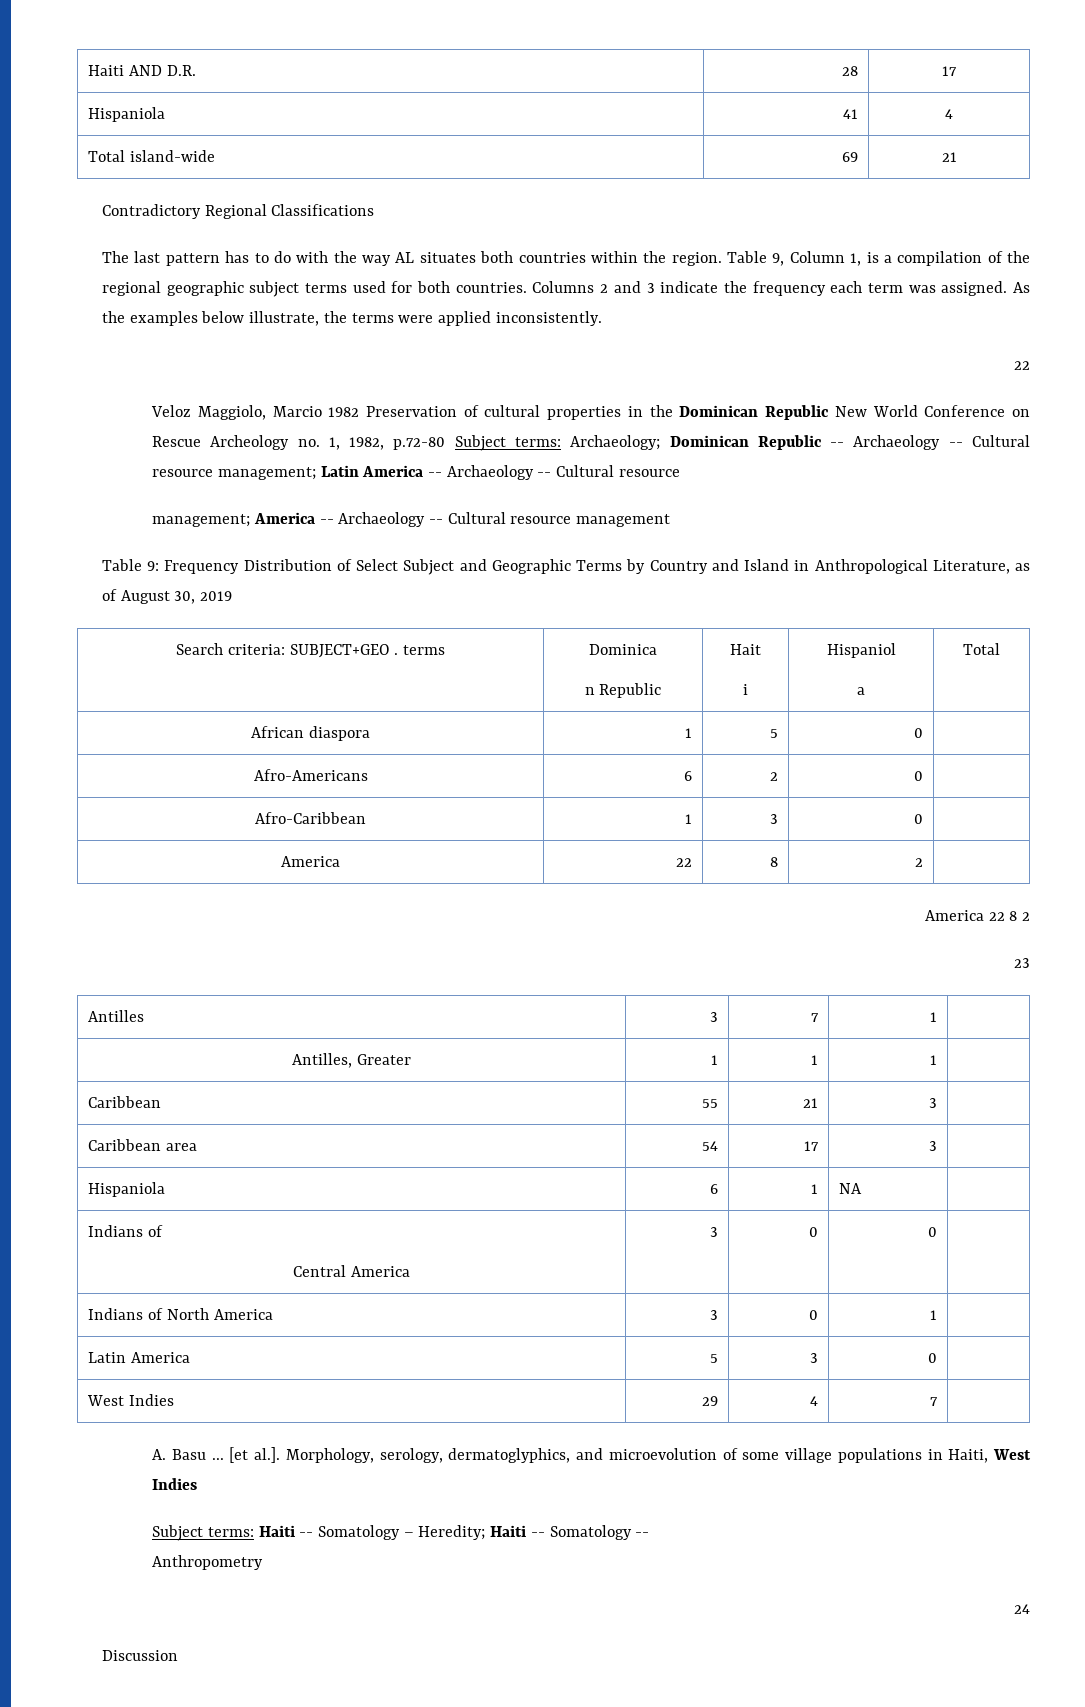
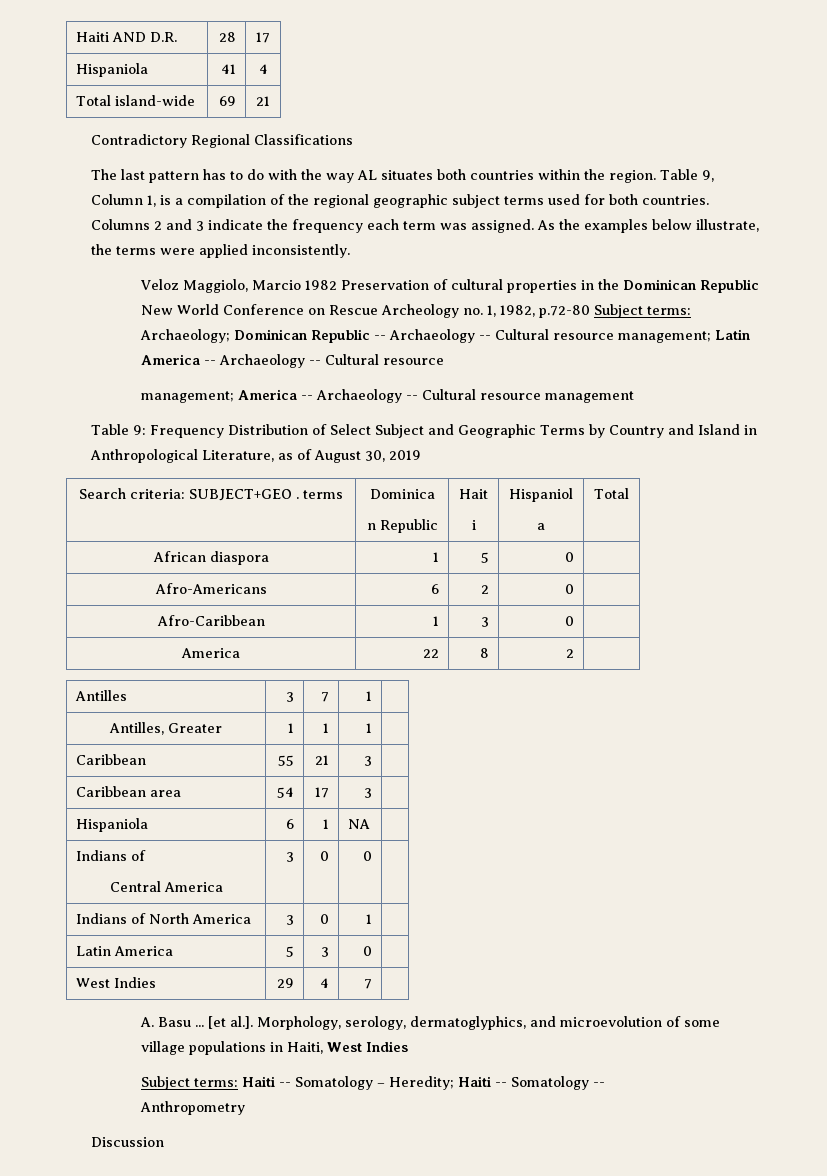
  As the examples below illustrate, the terms were applied inconsistently.
- 22
- America 22 8 2
- 23
- 24

